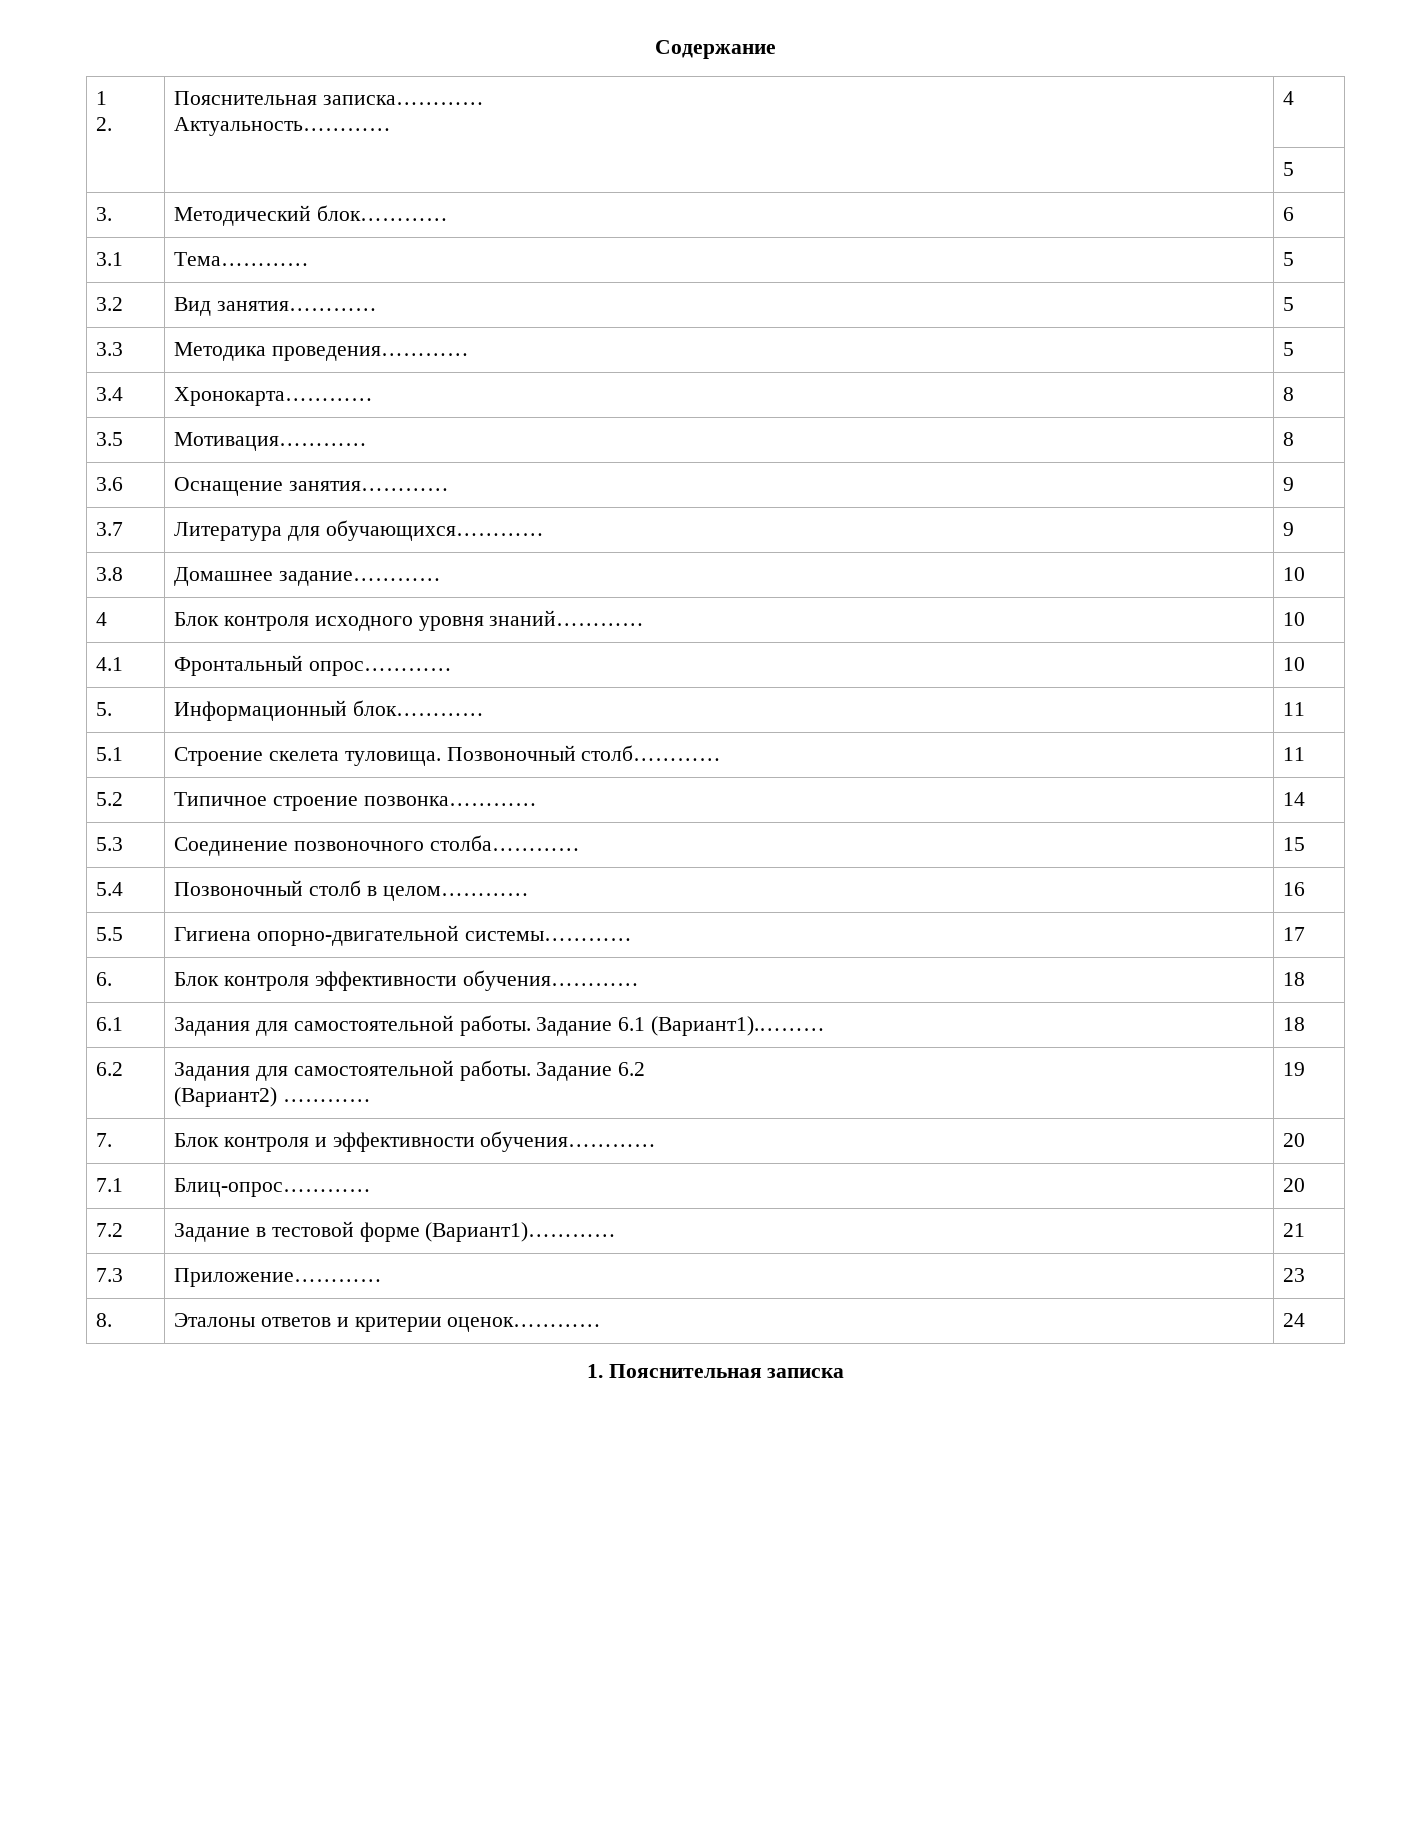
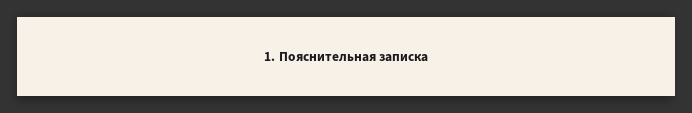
- Содержание
- 1
- 2. | Пояснительная записка…………
- Актуальность………… | 4
- | | 5
- 3. | Методический блок………… | 6
- 3.1 | Тема………… | 5
- 3.2 | Вид занятия………… | 5
- 3.3 | Методика проведения………… | 5
- 3.4 | Хронокарта………… | 8
- 3.5 | Мотивация………… | 8
- 3.6 | Оснащение занятия………… | 9
- 3.7 | Литература для обучающихся………… | 9
- 3.8 | Домашнее задание………… | 10
- 4 | Блок контроля исходного уровня знаний………… | 10
- 4.1 | Фронтальный опрос………… | 10
- 5. | Информационный блок………… | 11
- 5.1 | Строение скелета туловища. Позвоночный столб………… | 11
- 5.2 | Типичное строение позвонка………… | 14
- 5.3 | Соединение позвоночного столба………… | 15
- 5.4 | Позвоночный столб в целом………… | 16
- 5.5 | Гигиена опорно-двигательной системы………… | 17
- 6. | Блок контроля эффективности обучения………… | 18
- 6.1 | Задания для самостоятельной работы. Задание 6.1 (Вариант1).……… | 18
- 6.2 | Задания для самостоятельной работы. Задание 6.2
- (Вариант2) ………… | 19
- 7. | Блок контроля и эффективности обучения………… | 20
- 7.1 | Блиц-опрос………… | 20
- 7.2 | Задание в тестовой форме (Вариант1)………… | 21
- 7.3 | Приложение………… | 23
- 8. | Эталоны ответов и критерии оценок………… | 24

